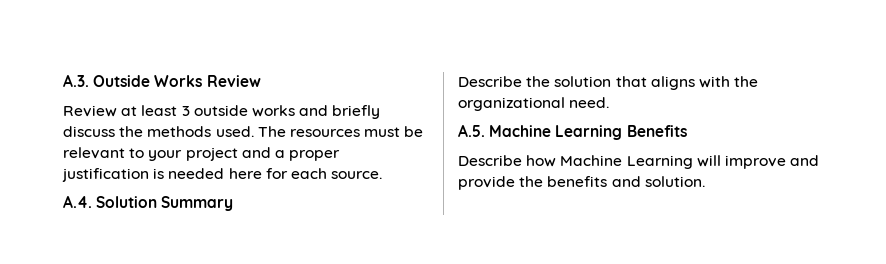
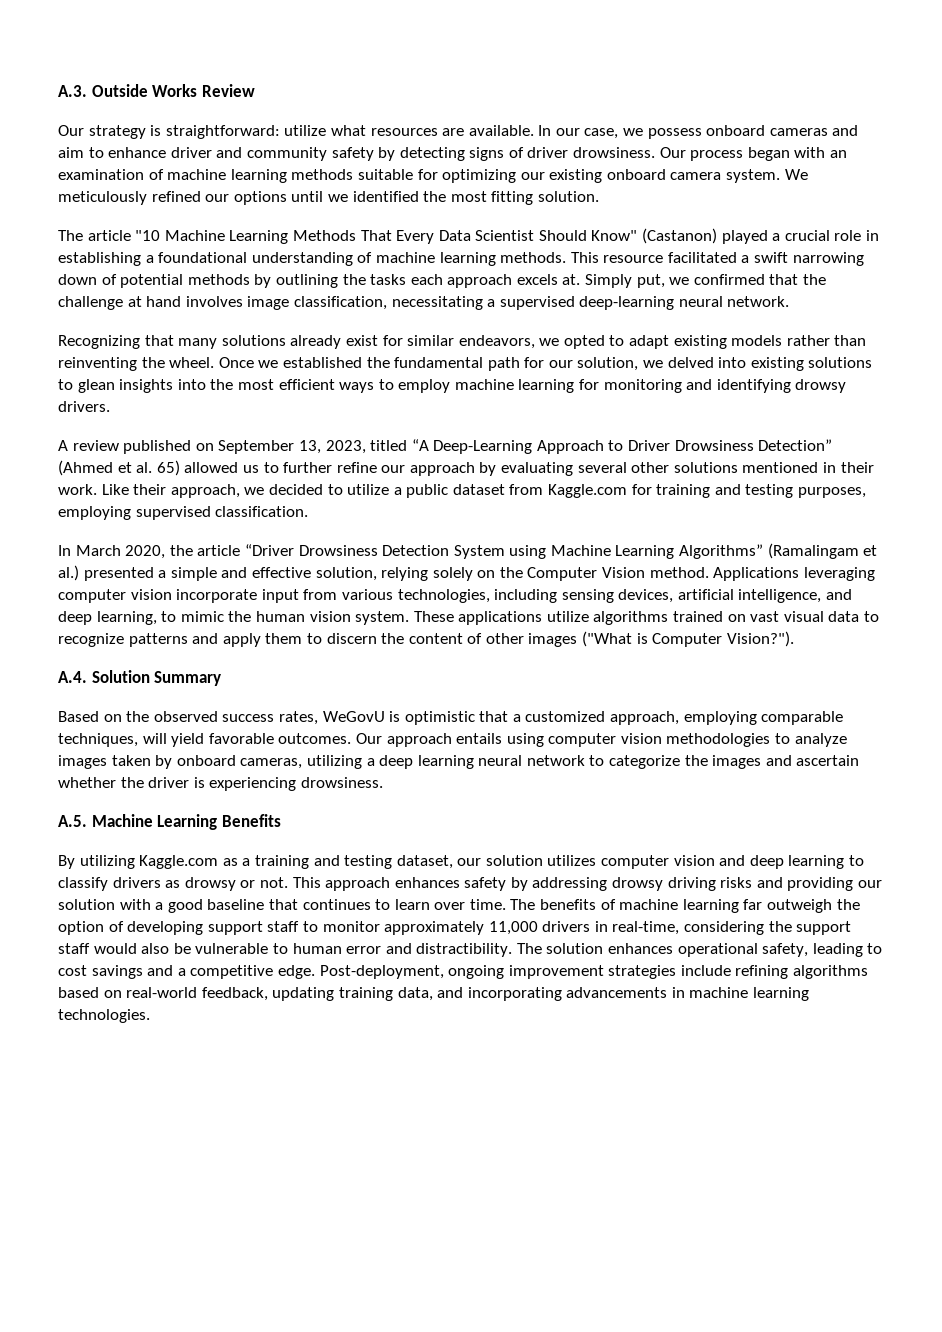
- Review at least 3 outside works and briefly discuss the methods used. The resources must be relevant to your project and a proper justification is needed here for each source.
+ Our strategy is straightforward: utilize what resources are available. In our case, we possess onboard cameras and aim to enhance driver and community safety by detecting signs of driver drowsiness. Our process began with an examination of machine learning methods suitable for optimizing our existing onboard camera system. We meticulously refined our options until we identified the most fitting solution.
+ The article "10 Machine Learning Methods That Every Data Scientist Should Know" (Castanon) played a crucial role in establishing a foundational understanding of machine learning methods. This resource facilitated a swift narrowing down of potential methods by outlining the tasks each approach excels at. Simply put, we confirmed that the challenge at hand involves image classification, necessitating a supervised deep-learning neural network.
+ Recognizing that many solutions already exist for similar endeavors, we opted to adapt existing models rather than reinventing the wheel. Once we established the fundamental path for our solution, we delved into existing solutions to glean insights into the most efficient ways to employ machine learning for monitoring and identifying drowsy drivers.
+ A review published on September 13, 2023, titled “A Deep-Learning Approach to Driver Drowsiness Detection” (Ahmed et al. 65) allowed us to further refine our approach by evaluating several other solutions mentioned in their work. Like their approach, we decided to utilize a public dataset from Kaggle.com for training and testing purposes, employing supervised classification.
+ In March 2020, the article “Driver Drowsiness Detection System using Machine Learning Algorithms” (Ramalingam et al.) presented a simple and effective solution, relying solely on the Computer Vision method. Applications leveraging computer vision incorporate input from various technologies, including sensing devices, artificial intelligence, and deep learning, to mimic the human vision system. These applications utilize algorithms trained on vast visual data to recognize patterns and apply them to discern the content of other images ("What is Computer Vision?").
  A.4. Solution Summary
- Describe the solution that aligns with the organizational need.
+ Based on the observed success rates, WeGovU is optimistic that a customized approach, employing comparable techniques, will yield favorable outcomes. Our approach entails using computer vision methodologies to analyze images taken by onboard cameras, utilizing a deep learning neural network to categorize the images and ascertain whether the driver is experiencing drowsiness.
  A.5. Machine Learning Benefits
- Describe how Machine Learning will improve and provide the benefits and solution.
+ By utilizing Kaggle.com as a training and testing dataset, our solution utilizes computer vision and deep learning to classify drivers as drowsy or not. This approach enhances safety by addressing drowsy driving risks and providing our solution with a good baseline that continues to learn over time. The benefits of machine learning far outweigh the option of developing support staff to monitor approximately 11,000 drivers in real-time, considering the support staff would also be vulnerable to human error and distractibility. The solution enhances operational safety, leading to cost savings and a competitive edge. Post-deployment, ongoing improvement strategies include refining algorithms based on real-world feedback, updating training data, and incorporating advancements in machine learning technologies.

